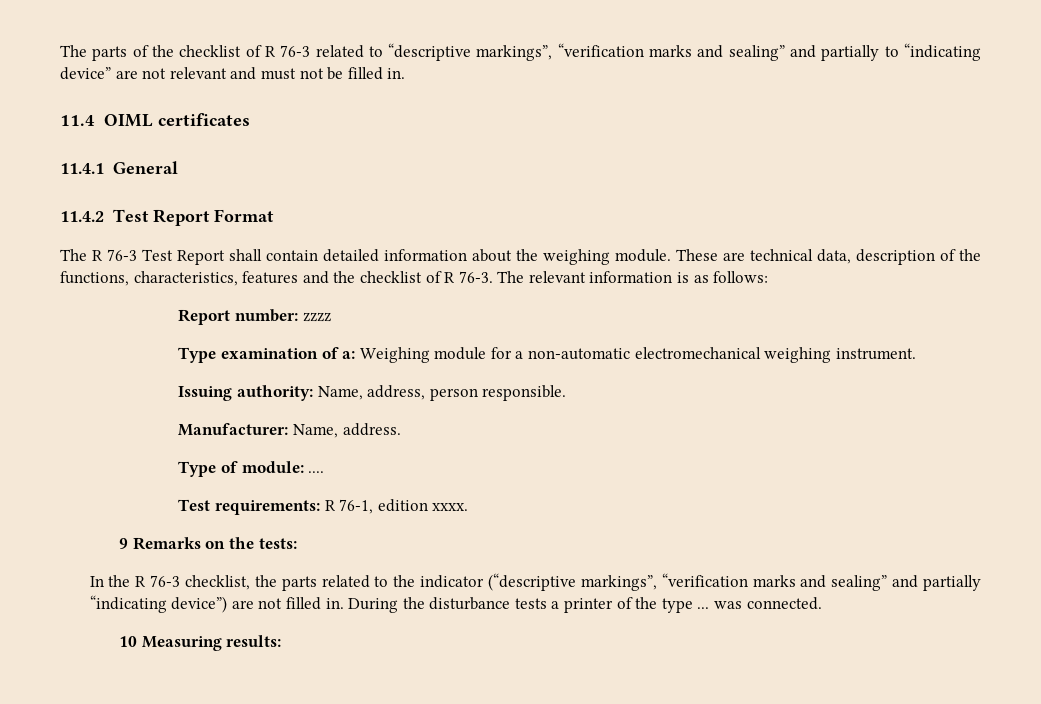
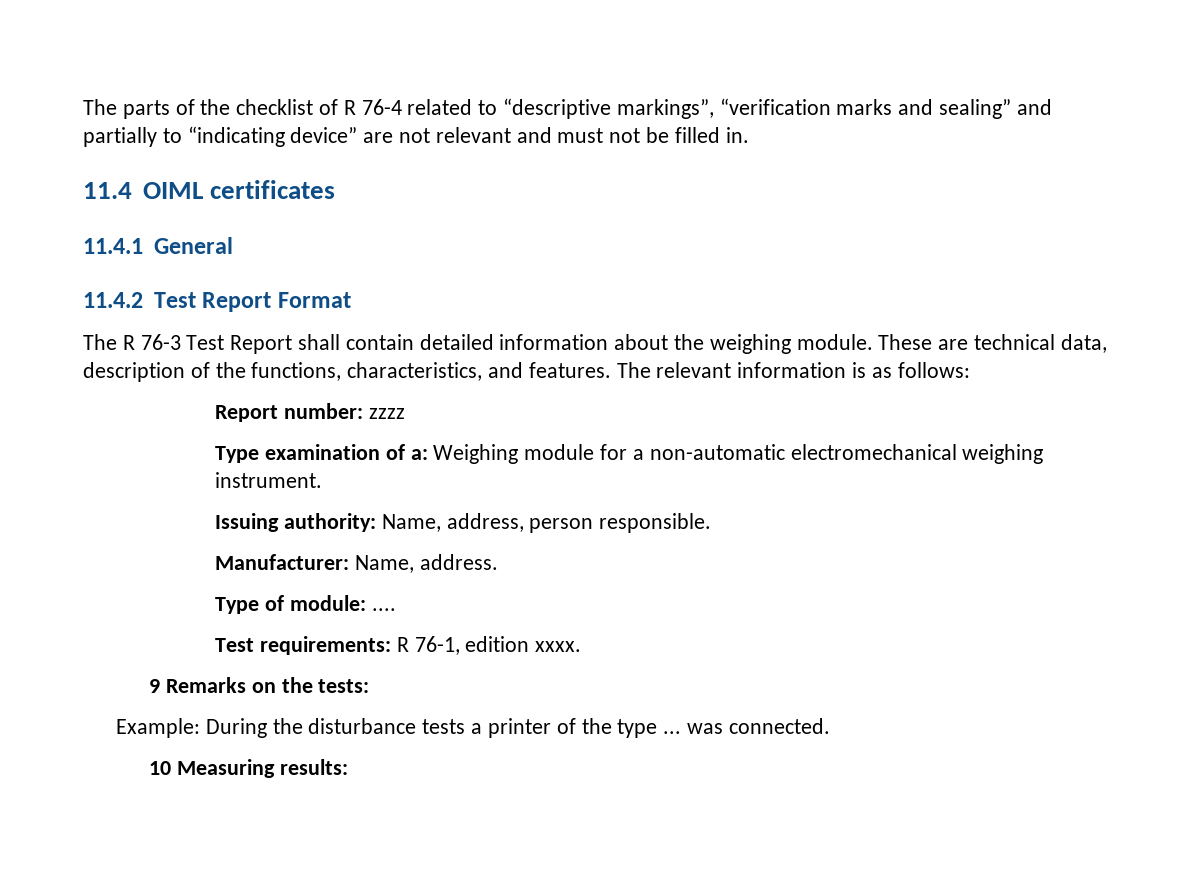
- The parts of the checklist of R 76-3 related to “descriptive markings”, “verification marks and sealing” and partially to “indicating device” are not relevant and must not be filled in.
+ The parts of the checklist of R 76-4 related to “descriptive markings”, “verification marks and sealing” and partially to “indicating device” are not relevant and must not be filled in.
- These are technical data, description of the functions, characteristics, features and the checklist of R 76-3.
+ These are technical data, description of the functions, characteristics, and features.
- In the R 76-3 checklist, the parts related to the indicator (“descriptive markings”, “verification marks and sealing” and partially “indicating device”) are not filled in. During the disturbance tests a printer of the type ... was connected.
+ Example: During the disturbance tests a printer of the type ... was connected.

